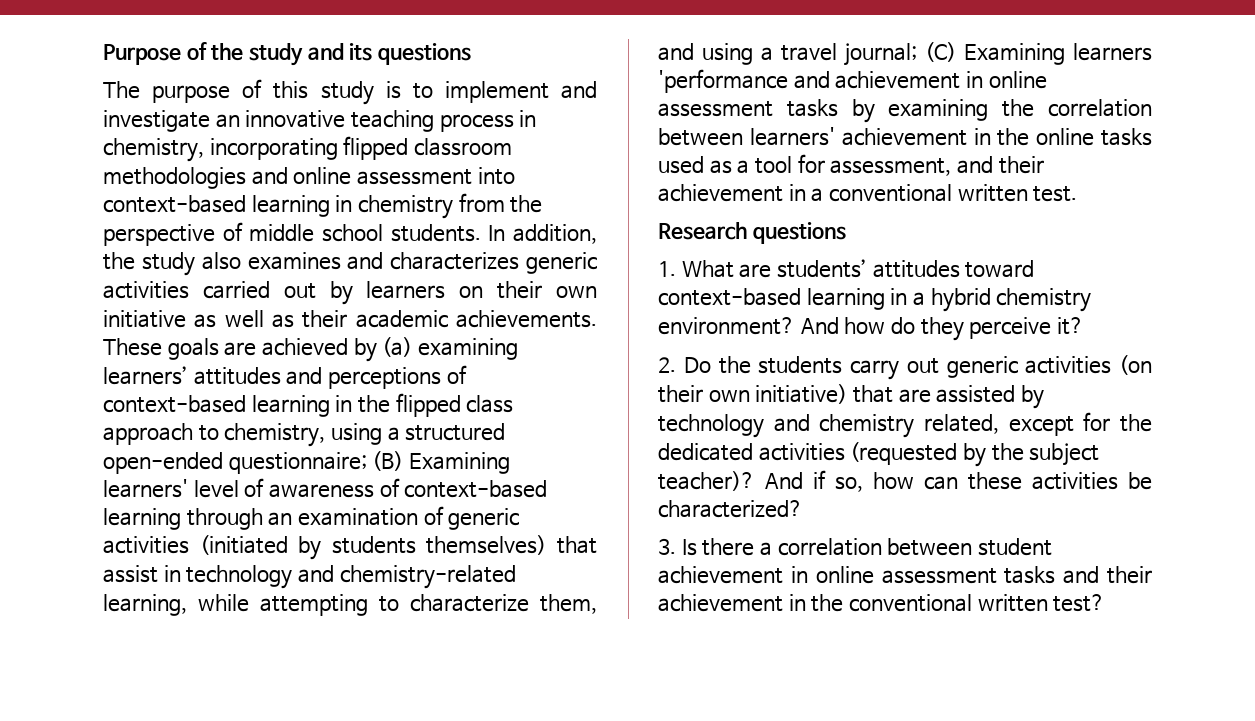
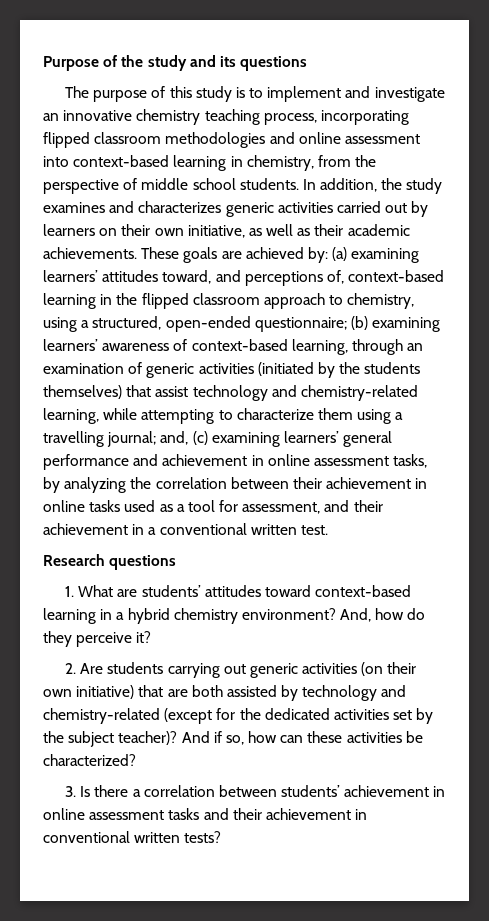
- The purpose of this study is to implement and investigate an innovative teaching process in chemistry, incorporating flipped classroom methodologies and online assessment into context-based learning in chemistry from the perspective of middle school students.
+ The purpose of this study is to implement and investigate an innovative chemistry teaching process, incorporating flipped classroom methodologies and online assessment into context-based learning in chemistry, from the perspective of middle school students.
- In addition, the study also examines and characterizes generic activities carried out by learners on their own initiative as well as their academic achievements.
+ In addition, the study examines and characterizes generic activities carried out by learners on their own initiative, as well as their academic achievements.
- These goals are achieved by (a) examining learners’ attitudes and perceptions of context-based learning in the flipped class approach to chemistry, using a structured open-ended questionnaire;
+ These goals are achieved by: (a) examining learners’ attitudes toward, and perceptions of, context-based learning in the flipped classroom approach to chemistry, using a structured, open-ended questionnaire;
- (B) Examining learners' level of awareness of context-based learning through an examination of generic activities (initiated by students themselves) that assist in technology and chemistry-related learning, while attempting to characterize them, and using a travel journal; (C) Examining learners 'performance and achievement in online assessment tasks by examining the correlation between learners' achievement in the online tasks used as a tool for assessment, and their achievement in a conventional written test.
+ (b) examining learners’ awareness of context-based learning, through an examination of generic activities (initiated by the students themselves) that assist technology and chemistry-related learning, while attempting to characterize them using a travelling journal; and, (c) examining learners’ general performance and achievement in online assessment tasks, by analyzing the correlation between their achievement in online tasks used as a tool for assessment, and their achievement in a conventional written test.
- And how do they perceive it?
+ And, how do they perceive it?
- 2. Do the students carry out generic activities (on their own initiative) that are assisted by technology and chemistry related, except for the dedicated activities (requested by the subject teacher)?
+ 2. Are students carrying out generic activities (on their own initiative) that are both assisted by technology and chemistry-related (except for the dedicated activities set by the subject teacher)?
- 3. Is there a correlation between student achievement in online assessment tasks and their achievement in the conventional written test?
+ 3. Is there a correlation between students’ achievement in online assessment tasks and their achievement in conventional written tests?

